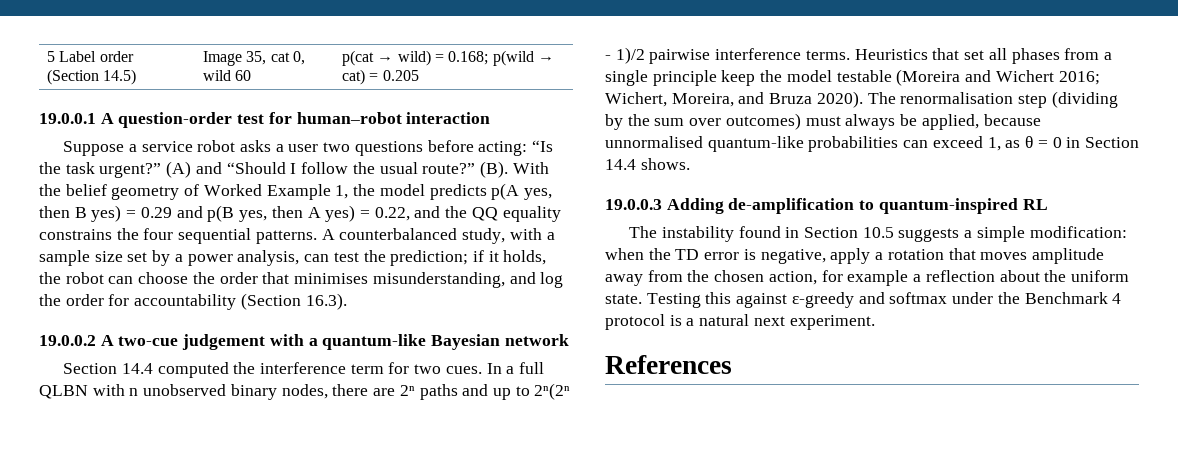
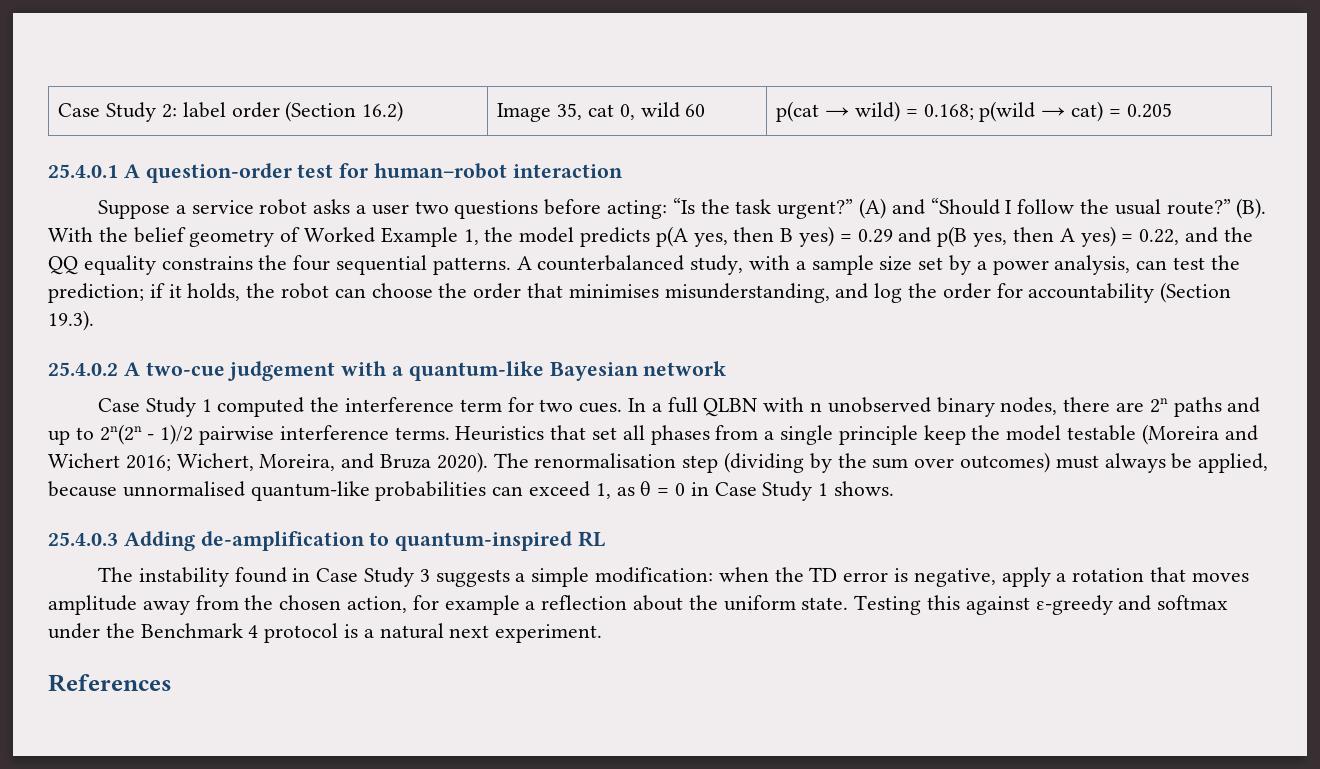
- 5 Label order (Section 14.5) | Image 35, cat 0, wild 60 | p(cat → wild) = 0.168; p(wild → cat) = 0.205
+ Case Study 2: label order (Section 16.2) | Image 35, cat 0, wild 60 | p(cat → wild) = 0.168; p(wild → cat) = 0.205
- 19.0.0.1 A question-order test for human–robot interaction
+ 25.4.0.1 A question-order test for human–robot interaction
- A counterbalanced study, with a sample size set by a power analysis, can test the prediction; if it holds, the robot can choose the order that minimises misunderstanding, and log the order for accountability (Section 16.3).
- 19.0.0.2 A two-cue judgement with a quantum-like Bayesian network
+ A counterbalanced study, with a sample size set by a power analysis, can test the prediction; if it holds, the robot can choose the order that minimises misunderstanding, and log the order for accountability (Section 19.3).
+ 25.4.0.2 A two-cue judgement with a quantum-like Bayesian network
- Section 14.4 computed the interference term for two cues.
+ Case Study 1 computed the interference term for two cues.
- The renormalisation step (dividing by the sum over outcomes) must always be applied, because unnormalised quantum-like probabilities can exceed 1, as θ = 0 in Section 14.4 shows.
+ The renormalisation step (dividing by the sum over outcomes) must always be applied, because unnormalised quantum-like probabilities can exceed 1, as θ = 0 in Case Study 1 shows.
- 19.0.0.3 Adding de-amplification to quantum-inspired RL
+ 25.4.0.3 Adding de-amplification to quantum-inspired RL
- The instability found in Section 10.5 suggests a simple modification: when the TD error is negative, apply a rotation that moves amplitude away from the chosen action, for example a reflection about the uniform state.
+ The instability found in Case Study 3 suggests a simple modification: when the TD error is negative, apply a rotation that moves amplitude away from the chosen action, for example a reflection about the uniform state.

